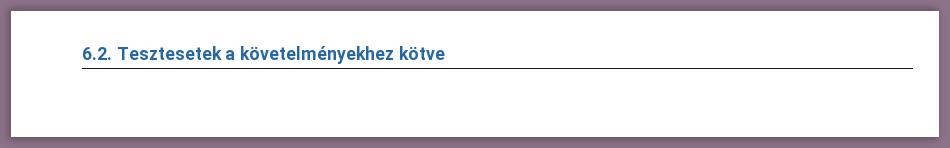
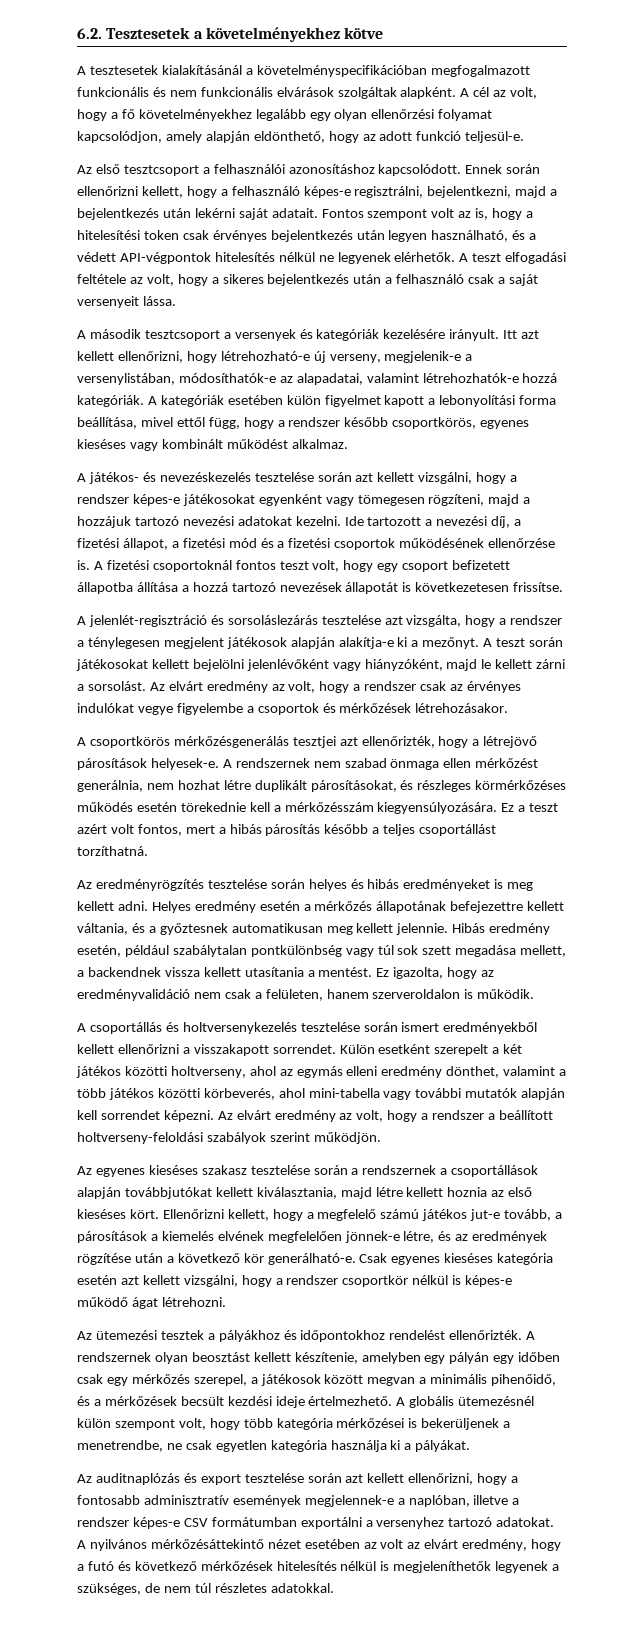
+ A tesztesetek kialakításánál a követelményspecifikációban megfogalmazott funkcionális és nem funkcionális elvárások szolgáltak alapként. A cél az volt, hogy a fő követelményekhez legalább egy olyan ellenőrzési folyamat kapcsolódjon, amely alapján eldönthető, hogy az adott funkció teljesül-e.
+ Az első tesztcsoport a felhasználói azonosításhoz kapcsolódott. Ennek során ellenőrizni kellett, hogy a felhasználó képes-e regisztrálni, bejelentkezni, majd a bejelentkezés után lekérni saját adatait. Fontos szempont volt az is, hogy a hitelesítési token csak érvényes bejelentkezés után legyen használható, és a védett API-végpontok hitelesítés nélkül ne legyenek elérhetők. A teszt elfogadási feltétele az volt, hogy a sikeres bejelentkezés után a felhasználó csak a saját versenyeit lássa.
+ A második tesztcsoport a versenyek és kategóriák kezelésére irányult. Itt azt kellett ellenőrizni, hogy létrehozható-e új verseny, megjelenik-e a versenylistában, módosíthatók-e az alapadatai, valamint létrehozhatók-e hozzá kategóriák. A kategóriák esetében külön figyelmet kapott a lebonyolítási forma beállítása, mivel ettől függ, hogy a rendszer később csoportkörös, egyenes kieséses vagy kombinált működést alkalmaz.
+ A játékos- és nevezéskezelés tesztelése során azt kellett vizsgálni, hogy a rendszer képes-e játékosokat egyenként vagy tömegesen rögzíteni, majd a hozzájuk tartozó nevezési adatokat kezelni. Ide tartozott a nevezési díj, a fizetési állapot, a fizetési mód és a fizetési csoportok működésének ellenőrzése is. A fizetési csoportoknál fontos teszt volt, hogy egy csoport befizetett állapotba állítása a hozzá tartozó nevezések állapotát is következetesen frissítse.
+ A jelenlét-regisztráció és sorsoláslezárás tesztelése azt vizsgálta, hogy a rendszer a ténylegesen megjelent játékosok alapján alakítja-e ki a mezőnyt. A teszt során játékosokat kellett bejelölni jelenlévőként vagy hiányzóként, majd le kellett zárni a sorsolást. Az elvárt eredmény az volt, hogy a rendszer csak az érvényes indulókat vegye figyelembe a csoportok és mérkőzések létrehozásakor.
+ A csoportkörös mérkőzésgenerálás tesztjei azt ellenőrizték, hogy a létrejövő párosítások helyesek-e. A rendszernek nem szabad önmaga ellen mérkőzést generálnia, nem hozhat létre duplikált párosításokat, és részleges körmérkőzéses működés esetén törekednie kell a mérkőzésszám kiegyensúlyozására. Ez a teszt azért volt fontos, mert a hibás párosítás később a teljes csoportállást torzíthatná.
+ Az eredményrögzítés tesztelése során helyes és hibás eredményeket is meg kellett adni. Helyes eredmény esetén a mérkőzés állapotának befejezettre kellett váltania, és a győztesnek automatikusan meg kellett jelennie. Hibás eredmény esetén, például szabálytalan pontkülönbség vagy túl sok szett megadása mellett, a backendnek vissza kellett utasítania a mentést. Ez igazolta, hogy az eredményvalidáció nem csak a felületen, hanem szerveroldalon is működik.
+ A csoportállás és holtversenykezelés tesztelése során ismert eredményekből kellett ellenőrizni a visszakapott sorrendet. Külön esetként szerepelt a két játékos közötti holtverseny, ahol az egymás elleni eredmény dönthet, valamint a több játékos közötti körbeverés, ahol mini-tabella vagy további mutatók alapján kell sorrendet képezni. Az elvárt eredmény az volt, hogy a rendszer a beállított holtverseny-feloldási szabályok szerint működjön.
+ Az egyenes kieséses szakasz tesztelése során a rendszernek a csoportállások alapján továbbjutókat kellett kiválasztania, majd létre kellett hoznia az első kieséses kört. Ellenőrizni kellett, hogy a megfelelő számú játékos jut-e tovább, a párosítások a kiemelés elvének megfelelően jönnek-e létre, és az eredmények rögzítése után a következő kör generálható-e. Csak egyenes kieséses kategória esetén azt kellett vizsgálni, hogy a rendszer csoportkör nélkül is képes-e működő ágat létrehozni.
+ Az ütemezési tesztek a pályákhoz és időpontokhoz rendelést ellenőrizték. A rendszernek olyan beosztást kellett készítenie, amelyben egy pályán egy időben csak egy mérkőzés szerepel, a játékosok között megvan a minimális pihenőidő, és a mérkőzések becsült kezdési ideje értelmezhető. A globális ütemezésnél külön szempont volt, hogy több kategória mérkőzései is bekerüljenek a menetrendbe, ne csak egyetlen kategória használja ki a pályákat.
+ Az auditnaplózás és export tesztelése során azt kellett ellenőrizni, hogy a fontosabb adminisztratív események megjelennek-e a naplóban, illetve a rendszer képes-e CSV formátumban exportálni a versenyhez tartozó adatokat. A nyilvános mérkőzésáttekintő nézet esetében az volt az elvárt eredmény, hogy a futó és következő mérkőzések hitelesítés nélkül is megjeleníthetők legyenek a szükséges, de nem túl részletes adatokkal.

